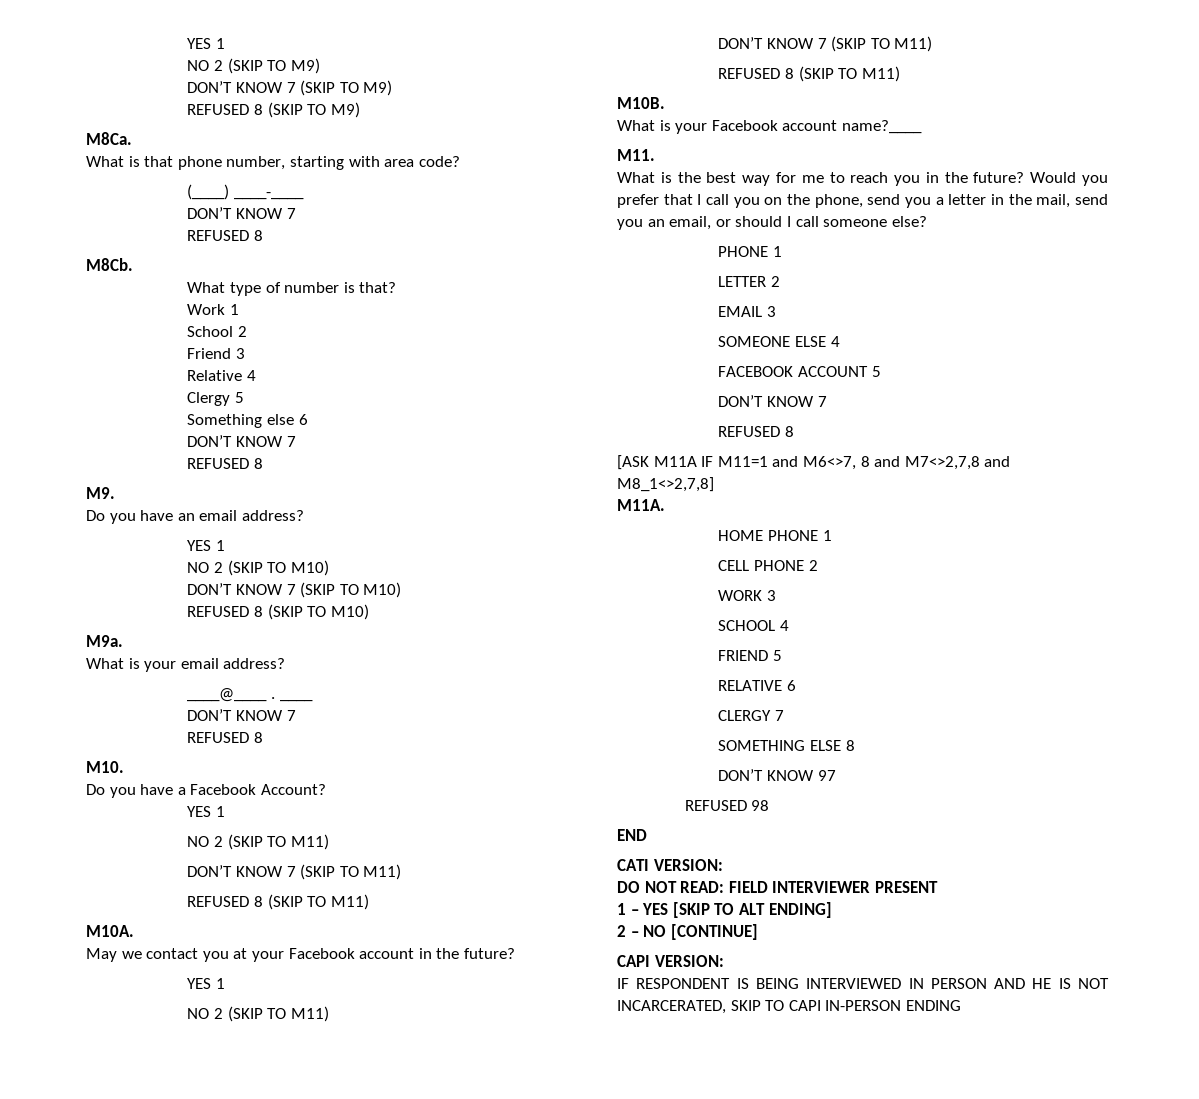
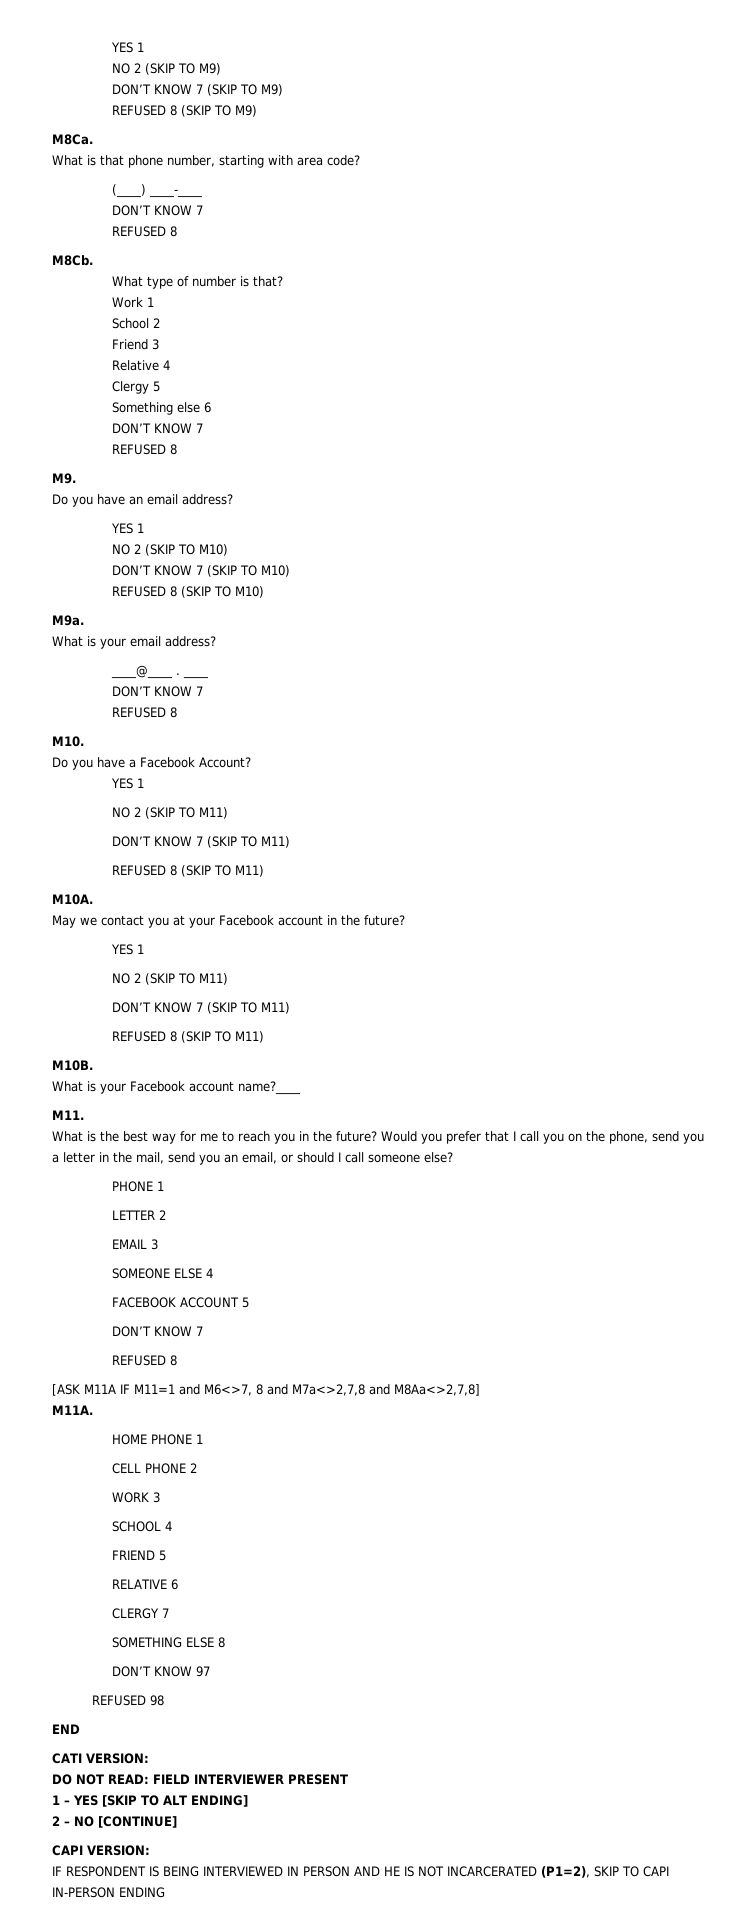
- [ASK M11A IF M11=1 and M6<>7, 8 and M7<>2,7,8 and M8_1<>2,7,8]
+ [ASK M11A IF M11=1 and M6<>7, 8 and M7a<>2,7,8 and M8Aa<>2,7,8]
- IF RESPONDENT IS BEING INTERVIEWED IN PERSON AND HE IS NOT INCARCERATED, SKIP TO CAPI IN-PERSON ENDING
+ IF RESPONDENT IS BEING INTERVIEWED IN PERSON AND HE IS NOT INCARCERATED (P1=2), SKIP TO CAPI IN-PERSON ENDING

